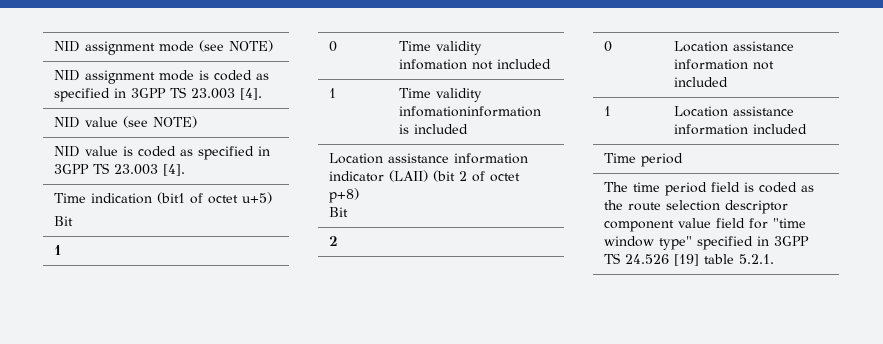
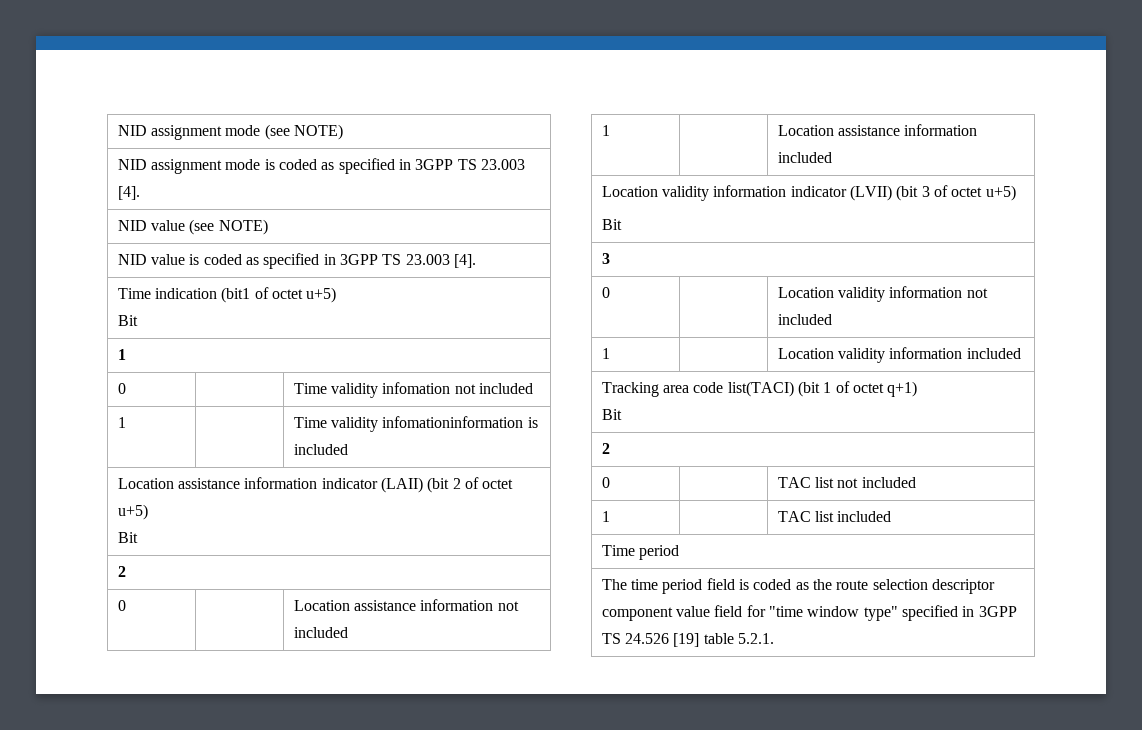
- Location assistance information indicator (LAII) (bit 2 of octet p+8)
+ Location assistance information indicator (LAII) (bit 2 of octet u+5)
+ Location validity information indicator (LVII) (bit 3 of octet u+5)
+ Bit
+ 3
+ 0 | | Location validity information not included
+ 1 | | Location validity information included
+ Tracking area code list(TACI) (bit 1 of octet q+1)
+ Bit
+ 2
+ 0 | | TAC list not included
+ 1 | | TAC list included

